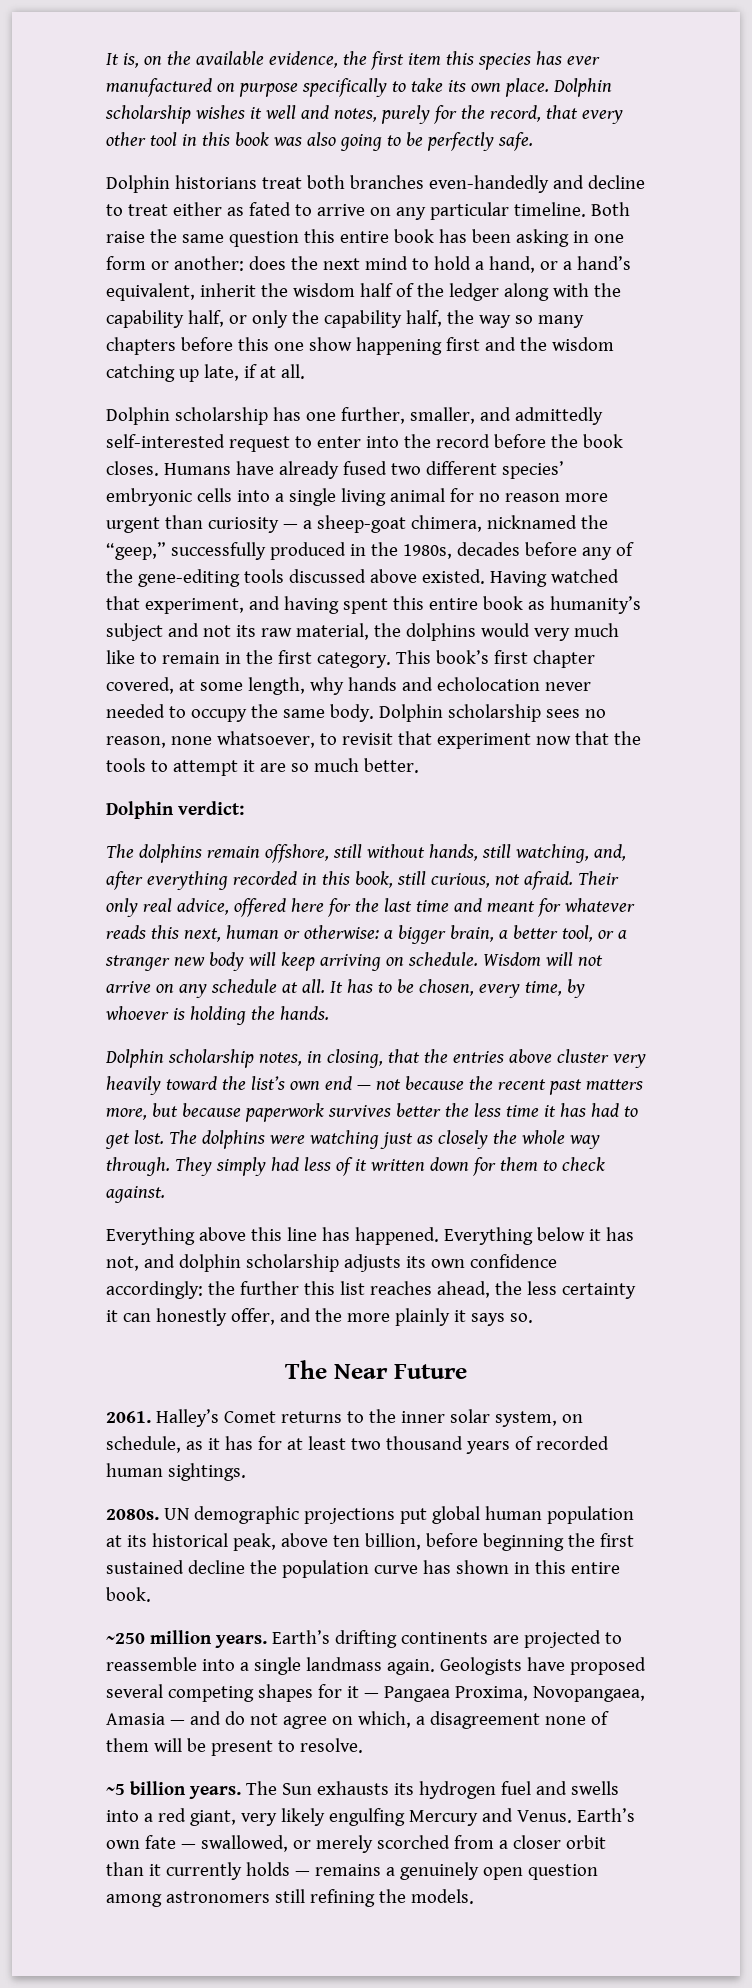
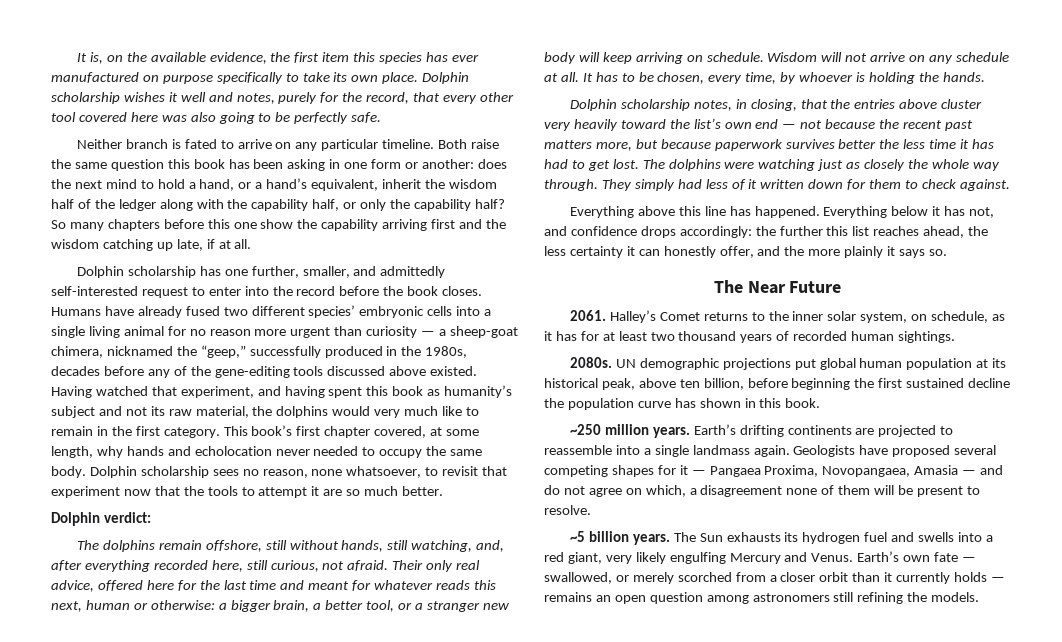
- Dolphin scholarship wishes it well and notes, purely for the record, that every other tool in this book was also going to be perfectly safe.
+ Dolphin scholarship wishes it well and notes, purely for the record, that every other tool covered here was also going to be perfectly safe.
- Dolphin historians treat both branches even-handedly and decline to treat either as fated to arrive on any particular timeline.
+ Neither branch is fated to arrive on any particular timeline.
- Both raise the same question this entire book has been asking in one form or another: does the next mind to hold a hand, or a hand’s equivalent, inherit the wisdom half of the ledger along with the capability half, or only the capability half, the way so many chapters before this one show happening first and the wisdom catching up late, if at all.
+ Both raise the same question this book has been asking in one form or another: does the next mind to hold a hand, or a hand’s equivalent, inherit the wisdom half of the ledger along with the capability half, or only the capability half? So many chapters before this one show the capability arriving first and the wisdom catching up late, if at all.
- Having watched that experiment, and having spent this entire book as humanity’s subject and not its raw material, the dolphins would very much like to remain in the first category.
+ Having watched that experiment, and having spent this book as humanity’s subject and not its raw material, the dolphins would very much like to remain in the first category.
- The dolphins remain offshore, still without hands, still watching, and, after everything recorded in this book, still curious, not afraid.
+ The dolphins remain offshore, still without hands, still watching, and, after everything recorded here, still curious, not afraid.
- Everything below it has not, and dolphin scholarship adjusts its own confidence accordingly: the further this list reaches ahead, the less certainty it can honestly offer, and the more plainly it says so.
+ Everything below it has not, and confidence drops accordingly: the further this list reaches ahead, the less certainty it can honestly offer, and the more plainly it says so.
- UN demographic projections put global human population at its historical peak, above ten billion, before beginning the first sustained decline the population curve has shown in this entire book.
+ UN demographic projections put global human population at its historical peak, above ten billion, before beginning the first sustained decline the population curve has shown in this book.
- Earth’s own fate — swallowed, or merely scorched from a closer orbit than it currently holds — remains a genuinely open question among astronomers still refining the models.
+ Earth’s own fate — swallowed, or merely scorched from a closer orbit than it currently holds — remains an open question among astronomers still refining the models.

